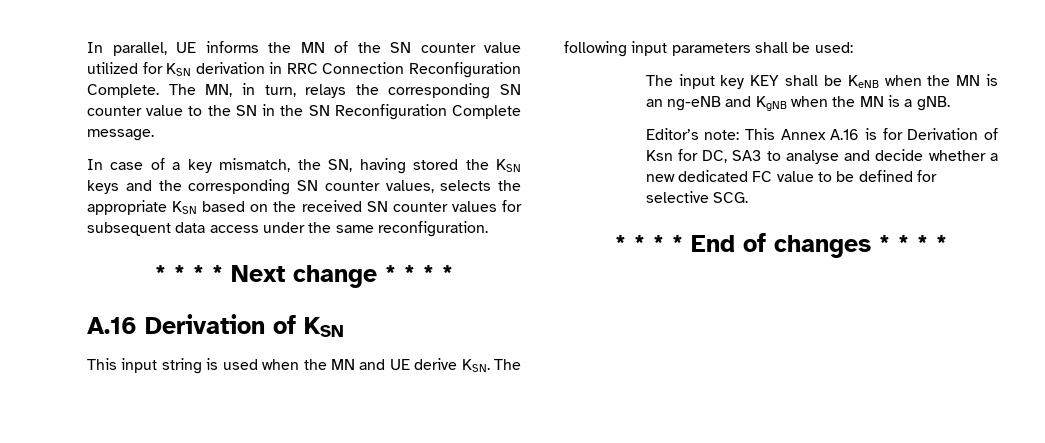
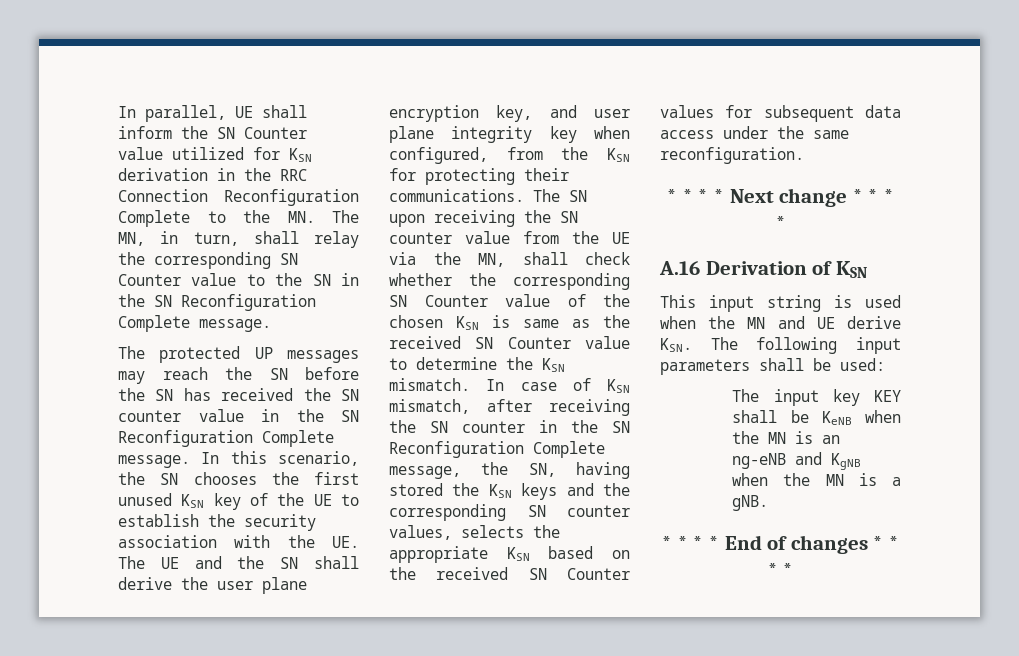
- In parallel, UE informs the MN of the SN counter value utilized for KSN derivation in RRC Connection Reconfiguration Complete. The MN, in turn, relays the corresponding SN counter value to the SN in the SN Reconfiguration Complete message.
+ In parallel, UE shall inform the SN Counter value utilized for KSN derivation in the RRC Connection Reconfiguration Complete to the MN. The MN, in turn, shall relay the corresponding SN Counter value to the SN in the SN Reconfiguration Complete message.
- In case of a key mismatch, the SN, having stored the KSN keys and the corresponding SN counter values, selects the appropriate KSN based on the received SN counter values for subsequent data access under the same reconfiguration.
+ The protected UP messages may reach the SN before the SN has received the SN counter value in the SN Reconfiguration Complete message. In this scenario, the SN chooses the first unused KSN key of the UE to establish the security association with the UE. The UE and the SN shall derive the user plane encryption key, and user plane integrity key when configured, from the KSN for protecting their communications. The SN upon receiving the SN counter value from the UE via the MN, shall check whether the corresponding SN Counter value of the chosen KSN is same as the received SN Counter value to determine the KSN mismatch. In case of KSN mismatch, after receiving the SN counter in the SN Reconfiguration Complete message, the SN, having stored the KSN keys and the corresponding SN counter values, selects the appropriate KSN based on the received SN Counter values for subsequent data access under the same reconfiguration.
- Editor’s note: This Annex A.16 is for Derivation of Ksn for DC, SA3 to analyse and decide whether a new dedicated FC value to be defined for selective SCG.

